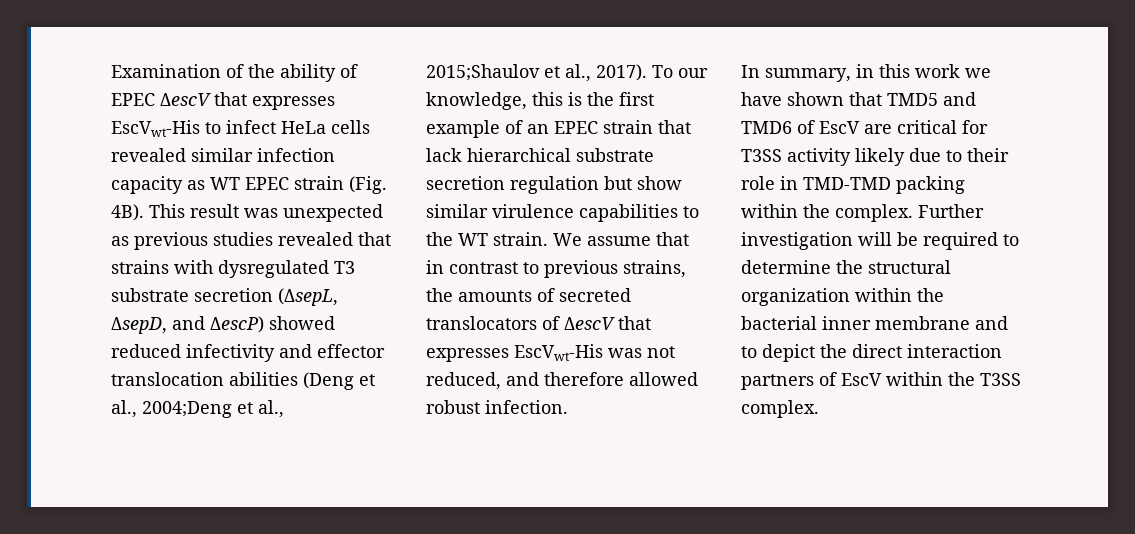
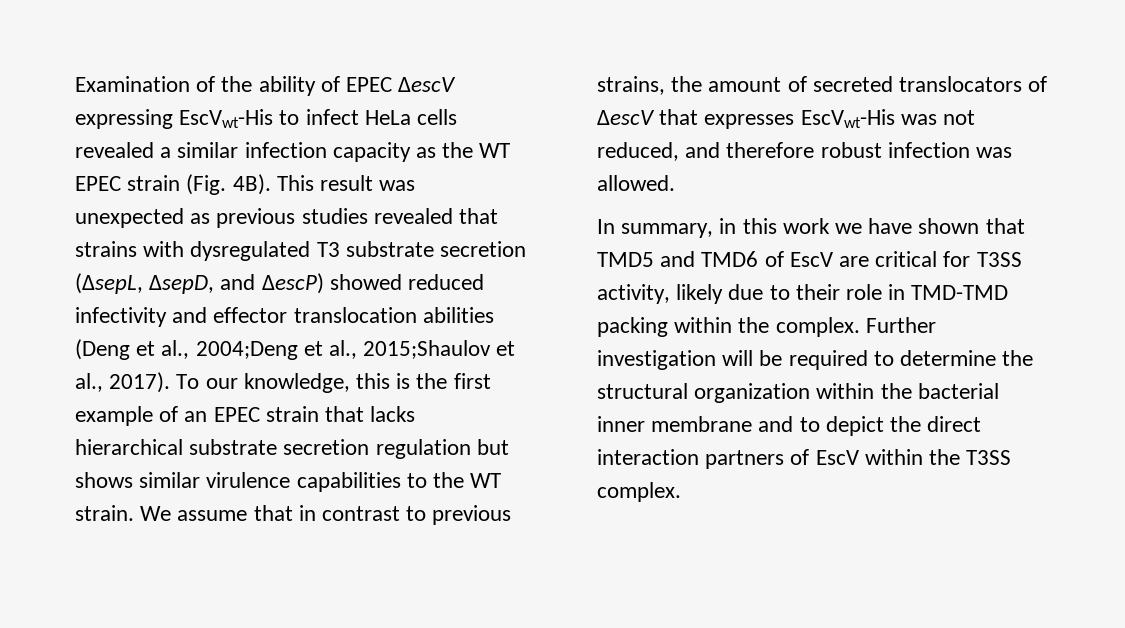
- Examination of the ability of EPEC ΔescV that expresses EscVwt-His to infect HeLa cells revealed similar infection capacity as WT EPEC strain (Fig. 4B).
+ Examination of the ability of EPEC ΔescV expressing EscVwt-His to infect HeLa cells revealed a similar infection capacity as the WT EPEC strain (Fig. 4B).
- To our knowledge, this is the first example of an EPEC strain that lack hierarchical substrate secretion regulation but show similar virulence capabilities to the WT strain.
+ To our knowledge, this is the first example of an EPEC strain that lacks hierarchical substrate secretion regulation but shows similar virulence capabilities to the WT strain.
- We assume that in contrast to previous strains, the amounts of secreted translocators of ΔescV that expresses EscVwt-His was not reduced, and therefore allowed robust infection.
+ We assume that in contrast to previous strains, the amount of secreted translocators of ΔescV that expresses EscVwt-His was not reduced, and therefore robust infection was allowed.
- In summary, in this work we have shown that TMD5 and TMD6 of EscV are critical for T3SS activity likely due to their role in TMD-TMD packing within the complex.
+ In summary, in this work we have shown that TMD5 and TMD6 of EscV are critical for T3SS activity, likely due to their role in TMD-TMD packing within the complex.

